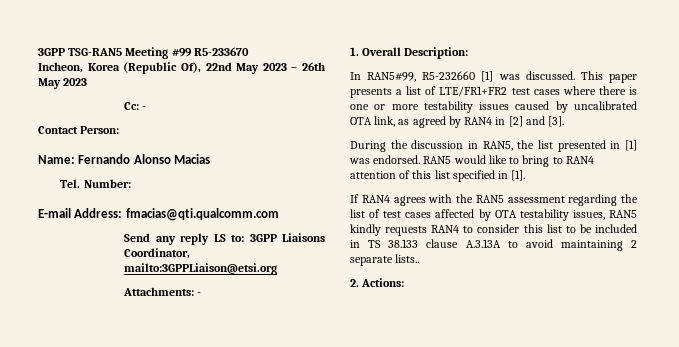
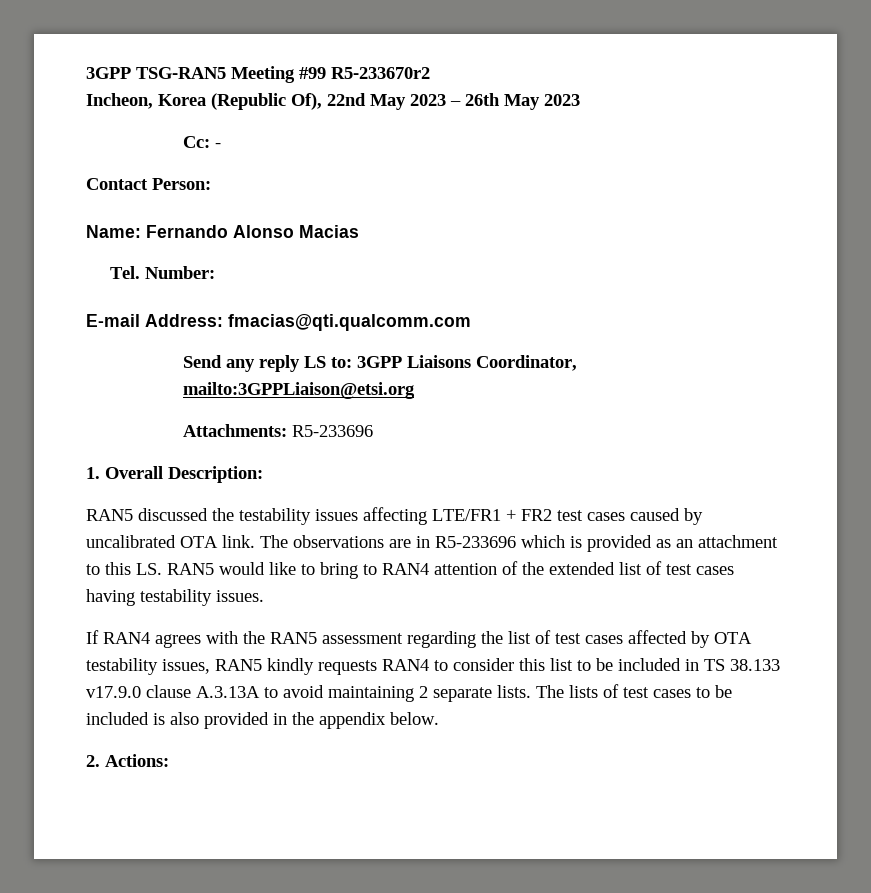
- 3GPP TSG-RAN5 Meeting #99 R5-233670
+ 3GPP TSG-RAN5 Meeting #99 R5-233670r2
- Attachments: -
+ Attachments: R5-233696
- In RAN5#99, R5-232660 [1] was discussed. This paper presents a list of LTE/FR1+FR2 test cases where there is one or more testability issues caused by uncalibrated OTA link, as agreed by RAN4 in [2] and [3].
- During the discussion in RAN5, the list presented in [1] was endorsed. RAN5 would like to bring to RAN4 attention of this list specified in [1].
+ RAN5 discussed the testability issues affecting LTE/FR1 + FR2 test cases caused by uncalibrated OTA link. The observations are in R5-233696 which is provided as an attachment to this LS. RAN5 would like to bring to RAN4 attention of the extended list of test cases having testability issues.
- If RAN4 agrees with the RAN5 assessment regarding the list of test cases affected by OTA testability issues, RAN5 kindly requests RAN4 to consider this list to be included in TS 38.133 clause A.3.13A to avoid maintaining 2 separate lists..
+ If RAN4 agrees with the RAN5 assessment regarding the list of test cases affected by OTA testability issues, RAN5 kindly requests RAN4 to consider this list to be included in TS 38.133 v17.9.0 clause A.3.13A to avoid maintaining 2 separate lists. The lists of test cases to be included is also provided in the appendix below.

